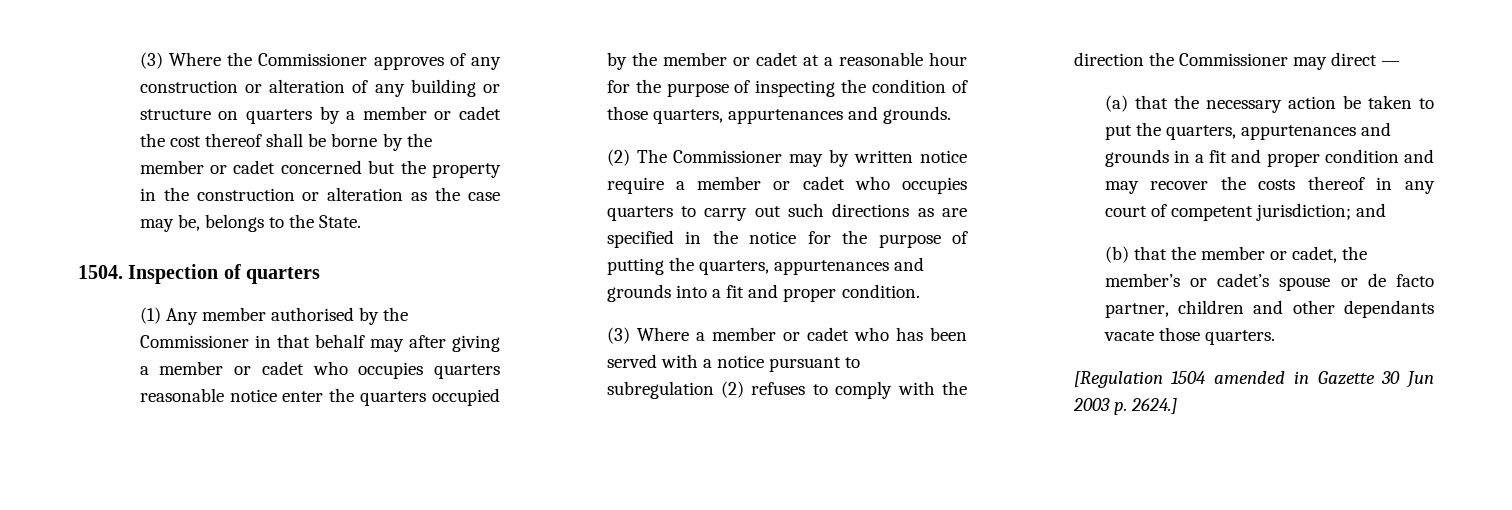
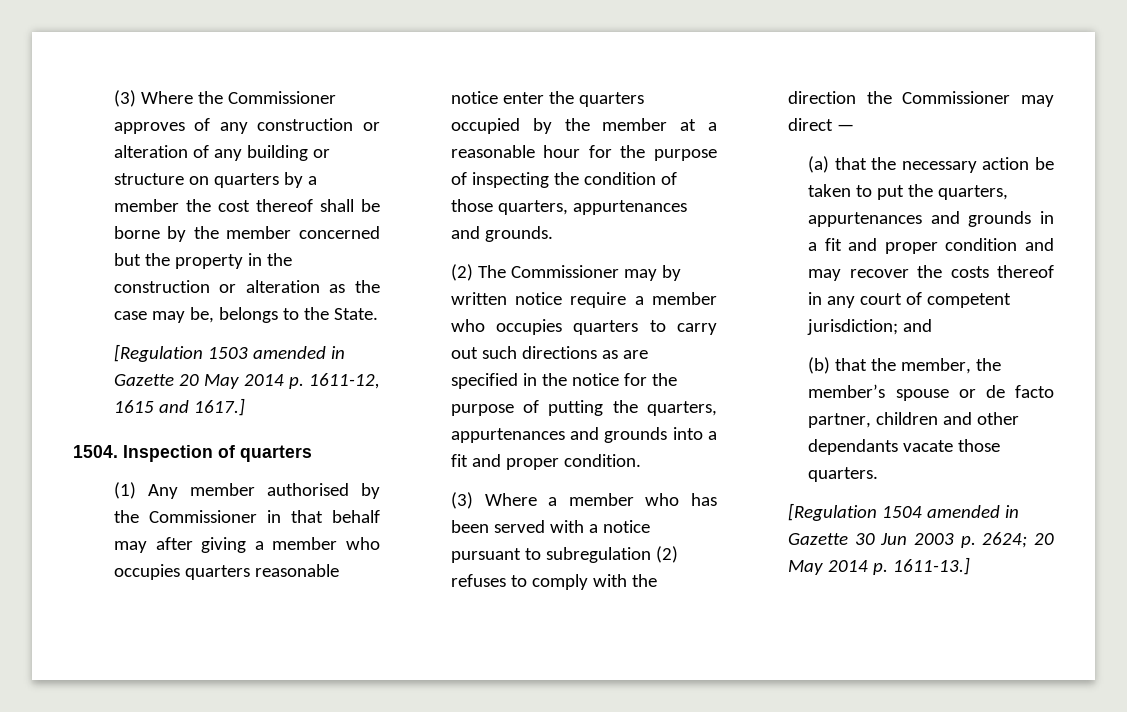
- (3) Where the Commissioner approves of any construction or alteration of any building or structure on quarters by a member or cadet the cost thereof shall be borne by the member or cadet concerned but the property in the construction or alteration as the case may be, belongs to the State.
+ (3) Where the Commissioner approves of any construction or alteration of any building or structure on quarters by a member the cost thereof shall be borne by the member concerned but the property in the construction or alteration as the case may be, belongs to the State.
+ [Regulation 1503 amended in Gazette 20 May 2014 p. 1611-12, 1615 and 1617.]
- (1) Any member authorised by the Commissioner in that behalf may after giving a member or cadet who occupies quarters reasonable notice enter the quarters occupied by the member or cadet at a reasonable hour for the purpose of inspecting the condition of those quarters, appurtenances and grounds.
+ (1) Any member authorised by the Commissioner in that behalf may after giving a member who occupies quarters reasonable notice enter the quarters occupied by the member at a reasonable hour for the purpose of inspecting the condition of those quarters, appurtenances and grounds.
- (2) The Commissioner may by written notice require a member or cadet who occupies quarters to carry out such directions as are specified in the notice for the purpose of putting the quarters, appurtenances and grounds into a fit and proper condition.
+ (2) The Commissioner may by written notice require a member who occupies quarters to carry out such directions as are specified in the notice for the purpose of putting the quarters, appurtenances and grounds into a fit and proper condition.
- (3) Where a member or cadet who has been served with a notice pursuant to subregulation (2) refuses to comply with the direction the Commissioner may direct —
+ (3) Where a member who has been served with a notice pursuant to subregulation (2) refuses to comply with the direction the Commissioner may direct —
- (b) that the member or cadet, the member’s or cadet’s spouse or de facto partner, children and other dependants vacate those quarters.
+ (b) that the member, the member’s spouse or de facto partner, children and other dependants vacate those quarters.
- [Regulation 1504 amended in Gazette 30 Jun 2003 p. 2624.]
+ [Regulation 1504 amended in Gazette 30 Jun 2003 p. 2624; 20 May 2014 p. 1611-13.]

